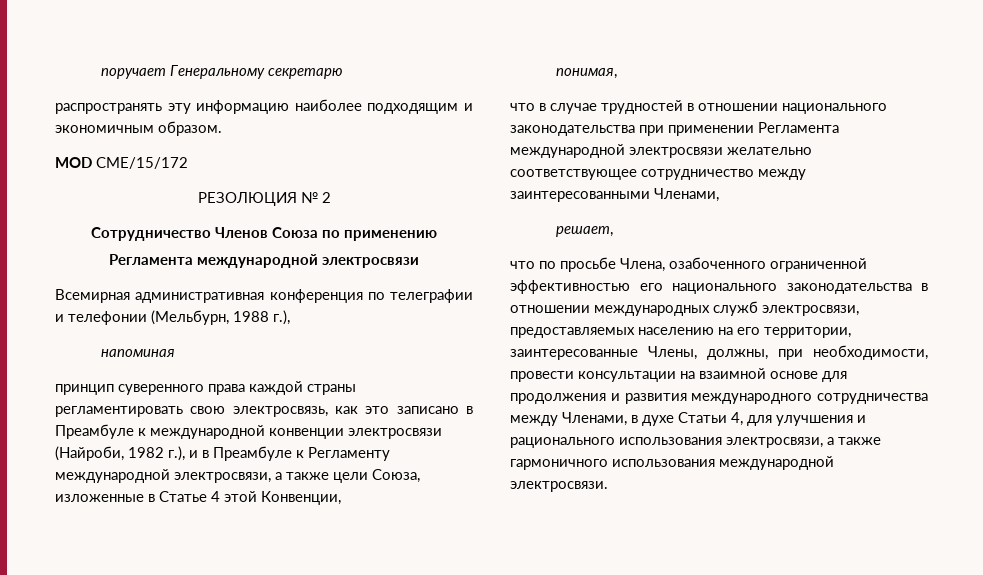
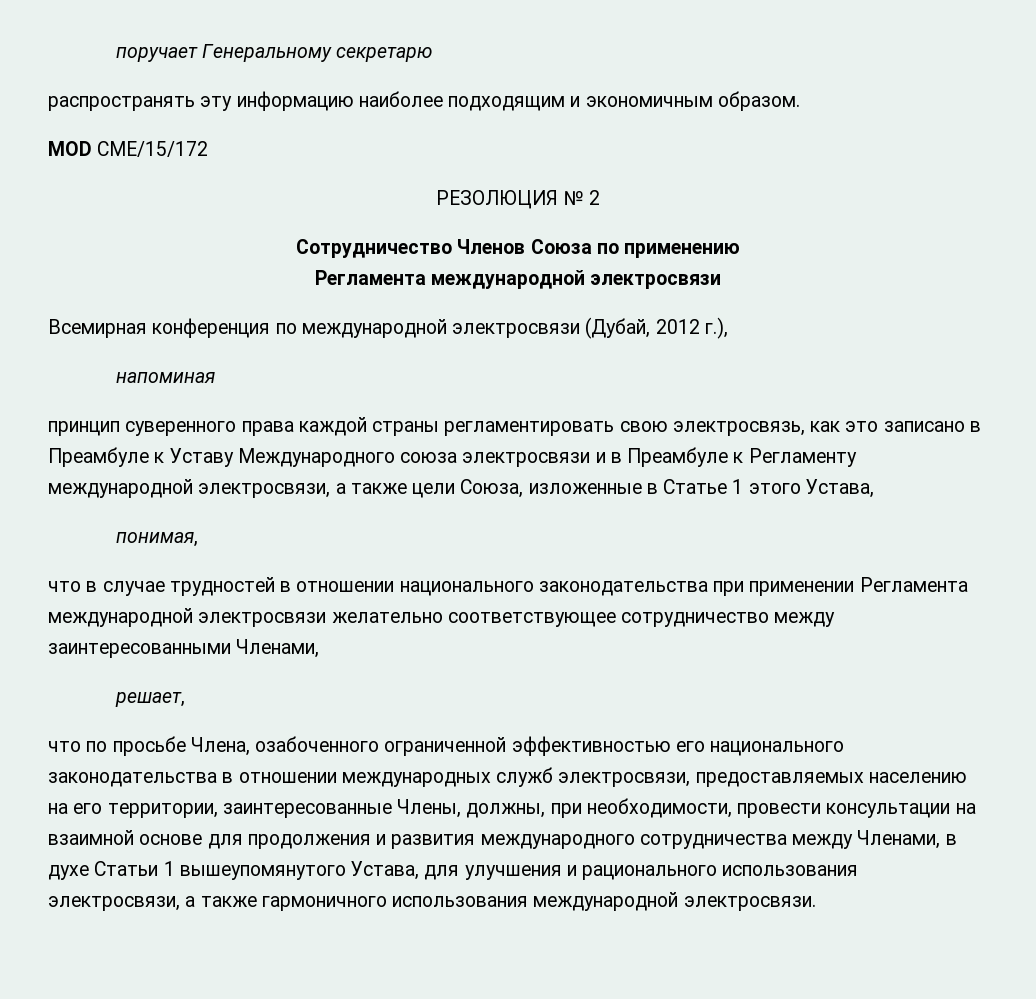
- Всемирная административная конференция по телеграфии и телефонии (Мельбурн, 1988 г.),
+ Всемирная конференция по международной электросвязи (Дубай, 2012 г.),
- принцип суверенного права каждой страны регламентировать свою электросвязь, как это записано в Преамбуле к международной конвенции электросвязи (Найроби, 1982 г.), и в Преамбуле к Регламенту международной электросвязи, а также цели Союза, изложенные в Статье 4 этой Конвенции,
+ принцип суверенного права каждой страны регламентировать свою электросвязь, как это записано в Преамбуле к Уставу Международного союза электросвязи и в Преамбуле к Регламенту международной электросвязи, а также цели Союза, изложенные в Статье 1 этого Устава,
- что по просьбе Члена, озабоченного ограниченной эффективностью его национального законодательства в отношении международных служб электросвязи, предоставляемых населению на его территории, заинтересованные Члены, должны, при необходимости, провести консультации на взаимной основе для продолжения и развития международного сотрудничества между Членами, в духе Статьи 4, для улучшения и рационального использования электросвязи, а также гармоничного использования международной электросвязи.
+ что по просьбе Члена, озабоченного ограниченной эффективностью его национального законодательства в отношении международных служб электросвязи, предоставляемых населению на его территории, заинтересованные Члены, должны, при необходимости, провести консультации на взаимной основе для продолжения и развития международного сотрудничества между Членами, в духе Статьи 1 вышеупомянутого Устава, для улучшения и рационального использования электросвязи, а также гармоничного использования международной электросвязи.

